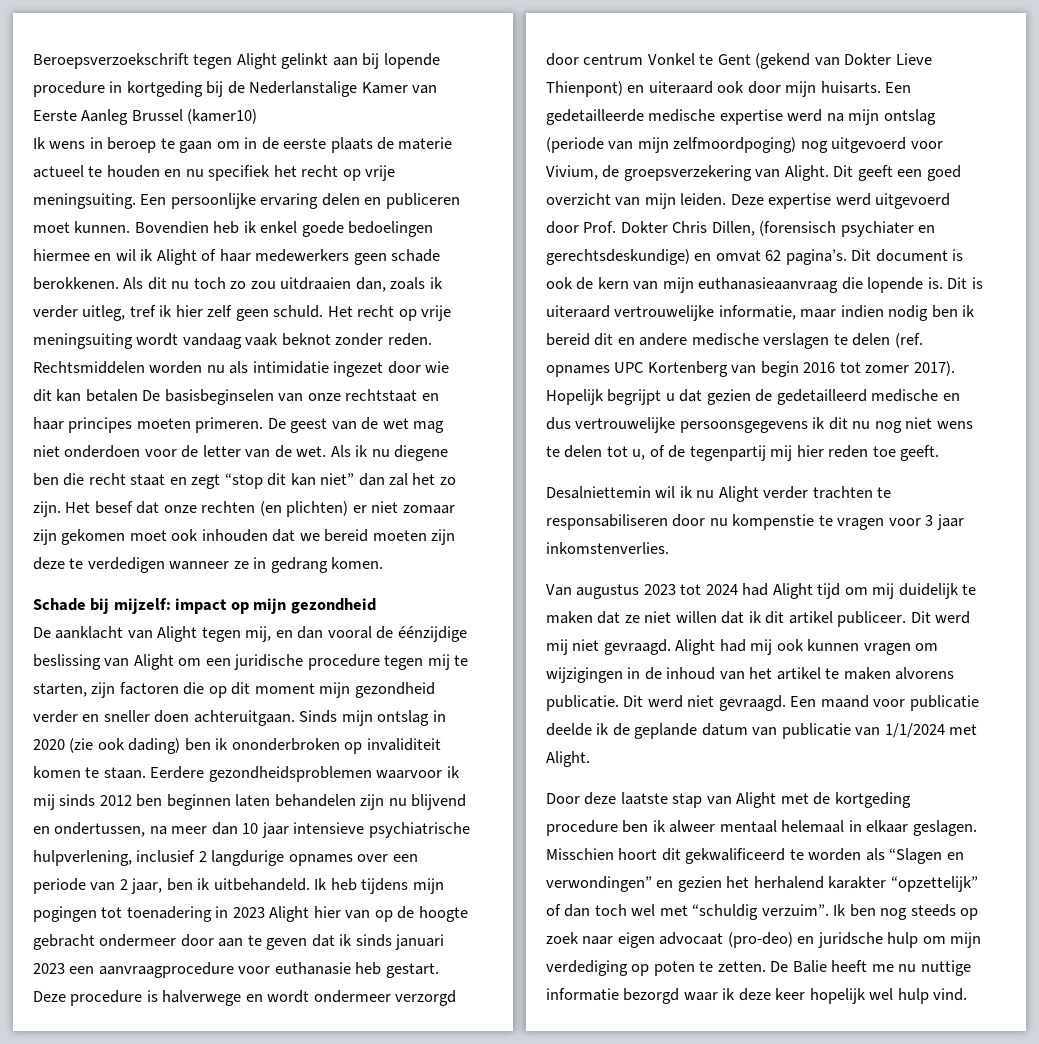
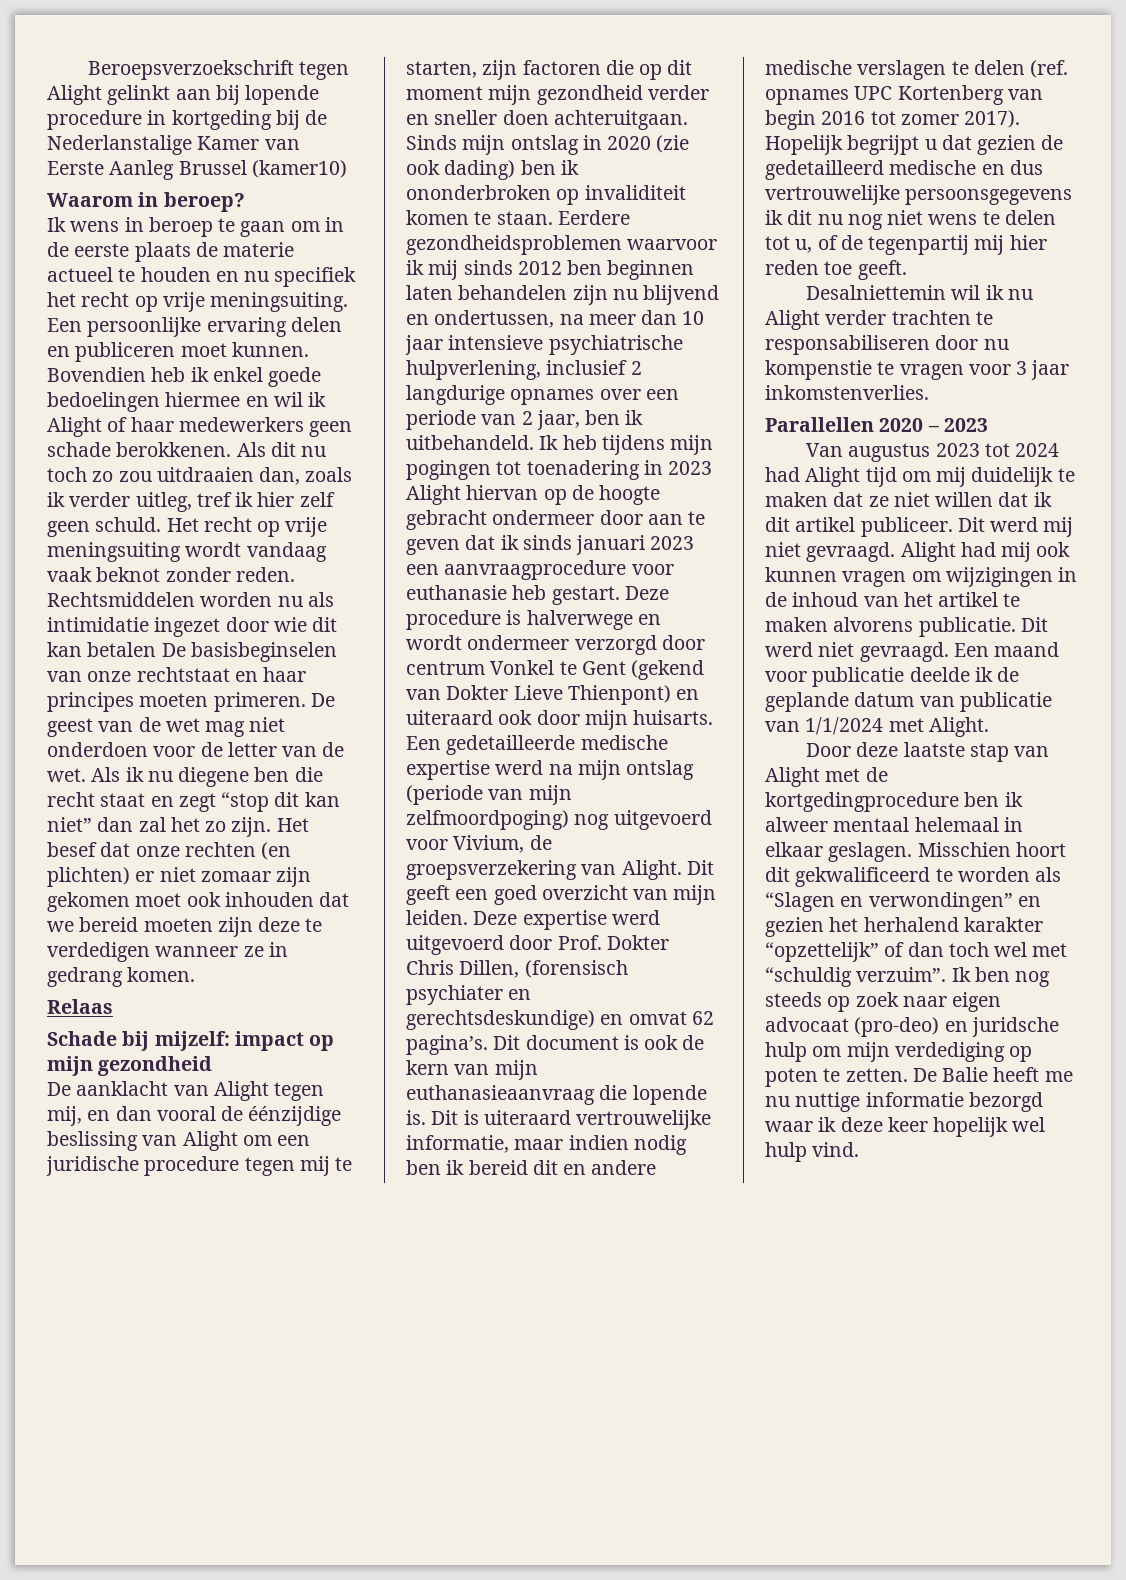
+ Waarom in beroep?
+ Relaas
- Ik heb tijdens mijn pogingen tot toenadering in 2023 Alight hier van op de hoogte gebracht ondermeer door aan te geven dat ik sinds januari 2023 een aanvraagprocedure voor euthanasie heb gestart.
+ Ik heb tijdens mijn pogingen tot toenadering in 2023 Alight hiervan op de hoogte gebracht ondermeer door aan te geven dat ik sinds januari 2023 een aanvraagprocedure voor euthanasie heb gestart.
+ Parallellen 2020 – 2023
- Door deze laatste stap van Alight met de kortgeding procedure ben ik alweer mentaal helemaal in elkaar geslagen.
+ Door deze laatste stap van Alight met de kortgedingprocedure ben ik alweer mentaal helemaal in elkaar geslagen.

